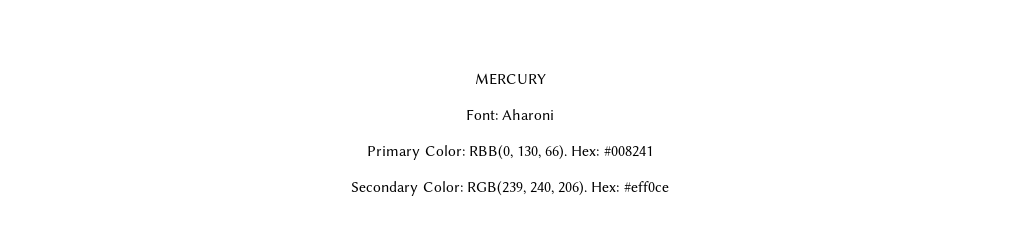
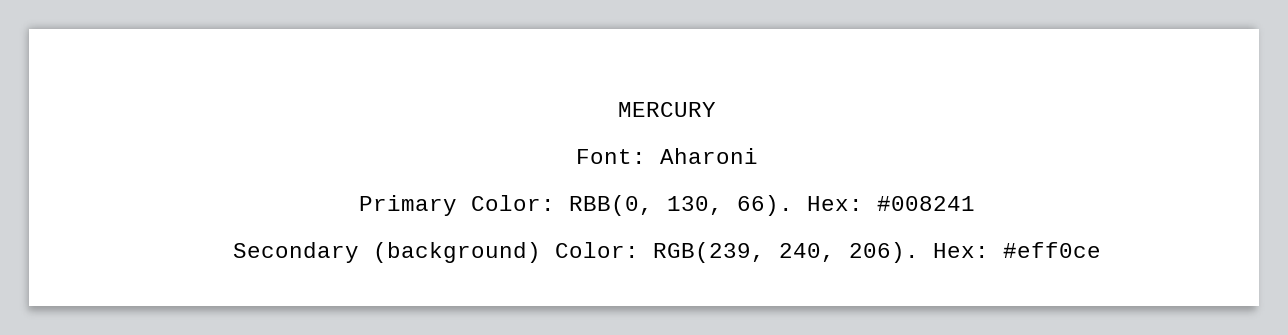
- Secondary Color: RGB(239, 240, 206).
+ Secondary (background) Color: RGB(239, 240, 206).

